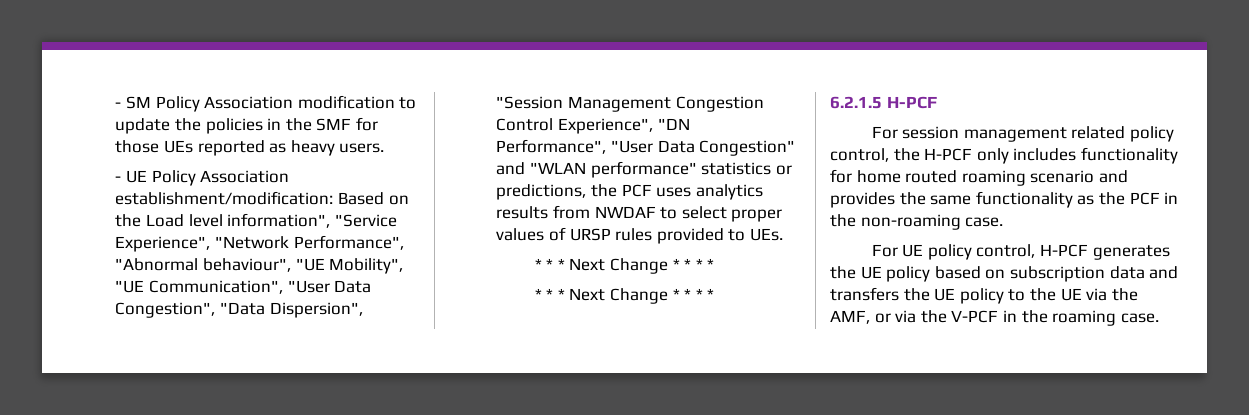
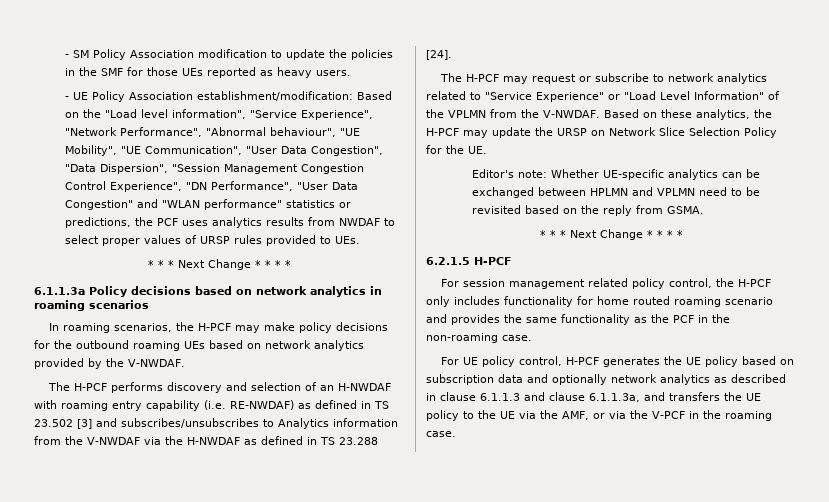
- - UE Policy Association establishment/modification: Based on the Load level information", "Service Experience", "Network Performance", "Abnormal behaviour", "UE Mobility", "UE Communication", "User Data Congestion", "Data Dispersion", "Session Management Congestion Control Experience", "DN Performance", "User Data Congestion" and "WLAN performance" statistics or predictions, the PCF uses analytics results from NWDAF to select proper values of URSP rules provided to UEs.
+ - UE Policy Association establishment/modification: Based on the "Load level information", "Service Experience", "Network Performance", "Abnormal behaviour", "UE Mobility", "UE Communication", "User Data Congestion", "Data Dispersion", "Session Management Congestion Control Experience", "DN Performance", "User Data Congestion" and "WLAN performance" statistics or predictions, the PCF uses analytics results from NWDAF to select proper values of URSP rules provided to UEs.
+ 6.1.1.3a Policy decisions based on network analytics in roaming scenarios
+ In roaming scenarios, the H-PCF may make policy decisions for the outbound roaming UEs based on network analytics provided by the V-NWDAF.
+ The H-PCF performs discovery and selection of an H-NWDAF with roaming entry capability (i.e. RE-NWDAF) as defined in TS 23.502 [3] and subscribes/unsubscribes to Analytics information from the V-NWDAF via the H-NWDAF as defined in TS 23.288 [24].
+ The H-PCF may request or subscribe to network analytics related to "Service Experience" or "Load Level Information" of the VPLMN from the V-NWDAF. Based on these analytics, the H-PCF may update the URSP on Network Slice Selection Policy for the UE.
+ Editor's note: Whether UE-specific analytics can be exchanged between HPLMN and VPLMN need to be revisited based on the reply from GSMA.
- For UE policy control, H-PCF generates the UE policy based on subscription data and transfers the UE policy to the UE via the AMF, or via the V-PCF in the roaming case.
+ For UE policy control, H-PCF generates the UE policy based on subscription data and optionally network analytics as described in clause 6.1.1.3 and clause 6.1.1.3a, and transfers the UE policy to the UE via the AMF, or via the V-PCF in the roaming case.

